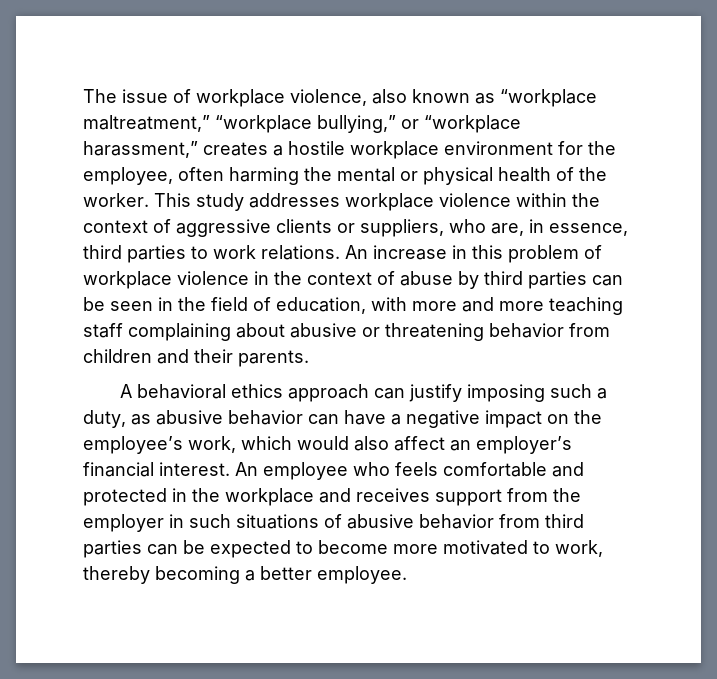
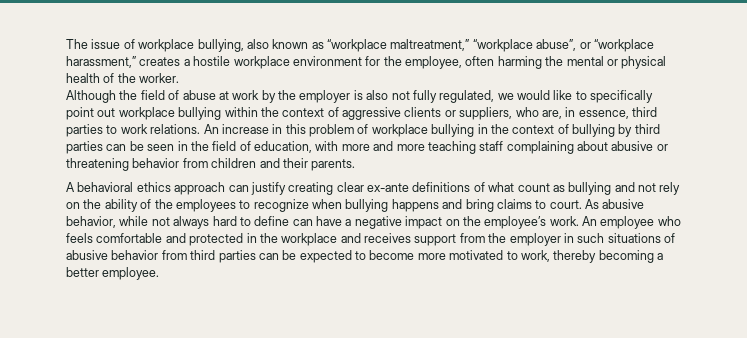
- The issue of workplace violence, also known as “workplace maltreatment,” “workplace bullying,” or “workplace harassment,” creates a hostile workplace environment for the employee, often harming the mental or physical health of the worker. This study addresses workplace violence within the context of aggressive clients or suppliers, who are, in essence, third parties to work relations.
+ The issue of workplace bullying, also known as “workplace maltreatment,” “workplace abuse”, or “workplace harassment,” creates a hostile workplace environment for the employee, often harming the mental or physical health of the worker.
+ Although the field of abuse at work by the employer is also not fully regulated, we would like to specifically point out workplace bullying within the context of aggressive clients or suppliers, who are, in essence, third parties to work relations.
- An increase in this problem of workplace violence in the context of abuse by third parties can be seen in the field of education, with more and more teaching staff complaining about abusive or threatening behavior from children and their parents.
+ An increase in this problem of workplace bullying in the context of bullying by third parties can be seen in the field of education, with more and more teaching staff complaining about abusive or threatening behavior from children and their parents.
- A behavioral ethics approach can justify imposing such a duty, as abusive behavior can have a negative impact on the employee’s work, which would also affect an employer’s financial interest.
+ A behavioral ethics approach can justify creating clear ex-ante definitions of what count as bullying and not rely on the ability of the employees to recognize when bullying happens and bring claims to court. As abusive behavior, while not always hard to define can have a negative impact on the employee’s work.

